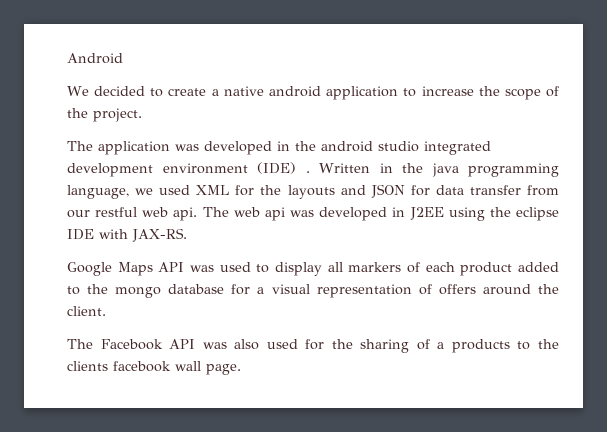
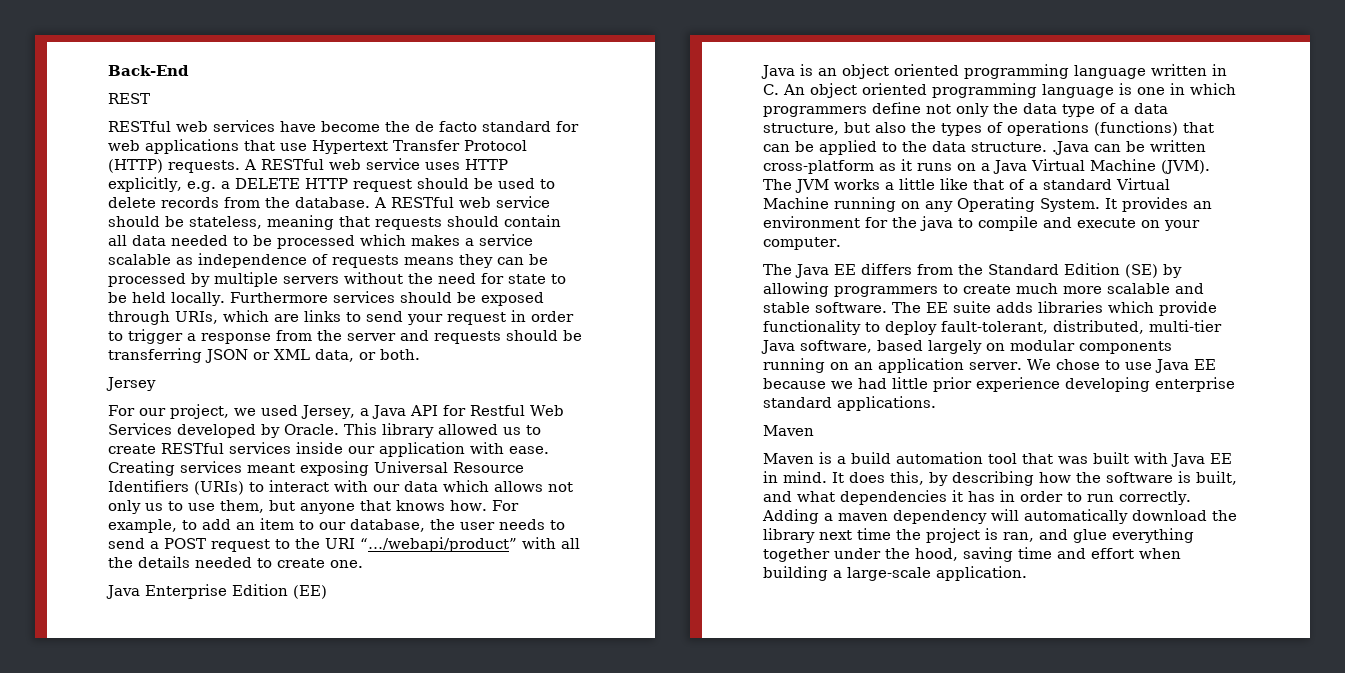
- Android
- We decided to create a native android application to increase the scope of the project.
- The application was developed in the android studio integrated development environment (IDE) . Written in the java programming language, we used XML for the layouts and JSON for data transfer from our restful web api. The web api was developed in J2EE using the eclipse IDE with JAX-RS.
- Google Maps API was used to display all markers of each product added to the mongo database for a visual representation of offers around the client.
- The Facebook API was also used for the sharing of a products to the clients facebook wall page.
+ Back-End
+ REST
+ RESTful web services have become the de facto standard for web applications that use Hypertext Transfer Protocol (HTTP) requests. A RESTful web service uses HTTP explicitly, e.g. a DELETE HTTP request should be used to delete records from the database. A RESTful web service should be stateless, meaning that requests should contain all data needed to be processed which makes a service scalable as independence of requests means they can be processed by multiple servers without the need for state to be held locally. Furthermore services should be exposed through URIs, which are links to send your request in order to trigger a response from the server and requests should be transferring JSON or XML data, or both.
+ Jersey
+ For our project, we used Jersey, a Java API for Restful Web Services developed by Oracle. This library allowed us to create RESTful services inside our application with ease. Creating services meant exposing Universal Resource Identifiers (URIs) to interact with our data which allows not only us to use them, but anyone that knows how. For example, to add an item to our database, the user needs to send a POST request to the URI “…/webapi/product” with all the details needed to create one.
+ Java Enterprise Edition (EE)
+ Java is an object oriented programming language written in C. An object oriented programming language is one in which programmers define not only the data type of a data structure, but also the types of operations (functions) that can be applied to the data structure. .Java can be written cross-platform as it runs on a Java Virtual Machine (JVM). The JVM works a little like that of a standard Virtual Machine running on any Operating System. It provides an environment for the java to compile and execute on your computer.
+ The Java EE differs from the Standard Edition (SE) by allowing programmers to create much more scalable and stable software. The EE suite adds libraries which provide functionality to deploy fault-tolerant, distributed, multi-tier Java software, based largely on modular components running on an application server. We chose to use Java EE because we had little prior experience developing enterprise standard applications.
+ Maven
+ Maven is a build automation tool that was built with Java EE in mind. It does this, by describing how the software is built, and what dependencies it has in order to run correctly. Adding a maven dependency will automatically download the library next time the project is ran, and glue everything together under the hood, saving time and effort when building a large-scale application.

